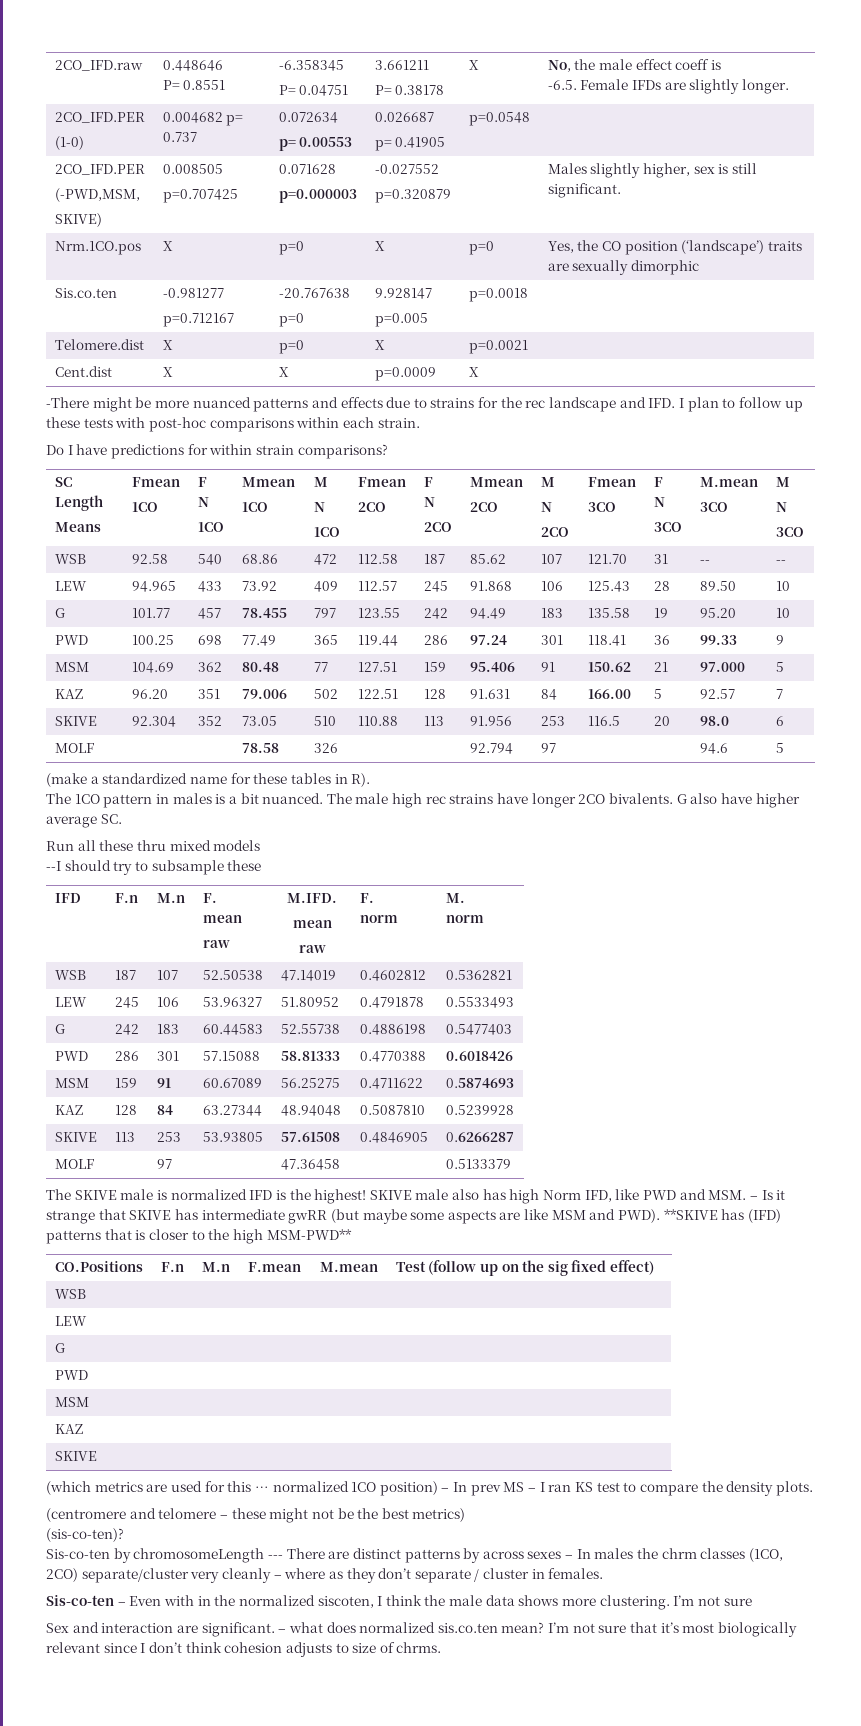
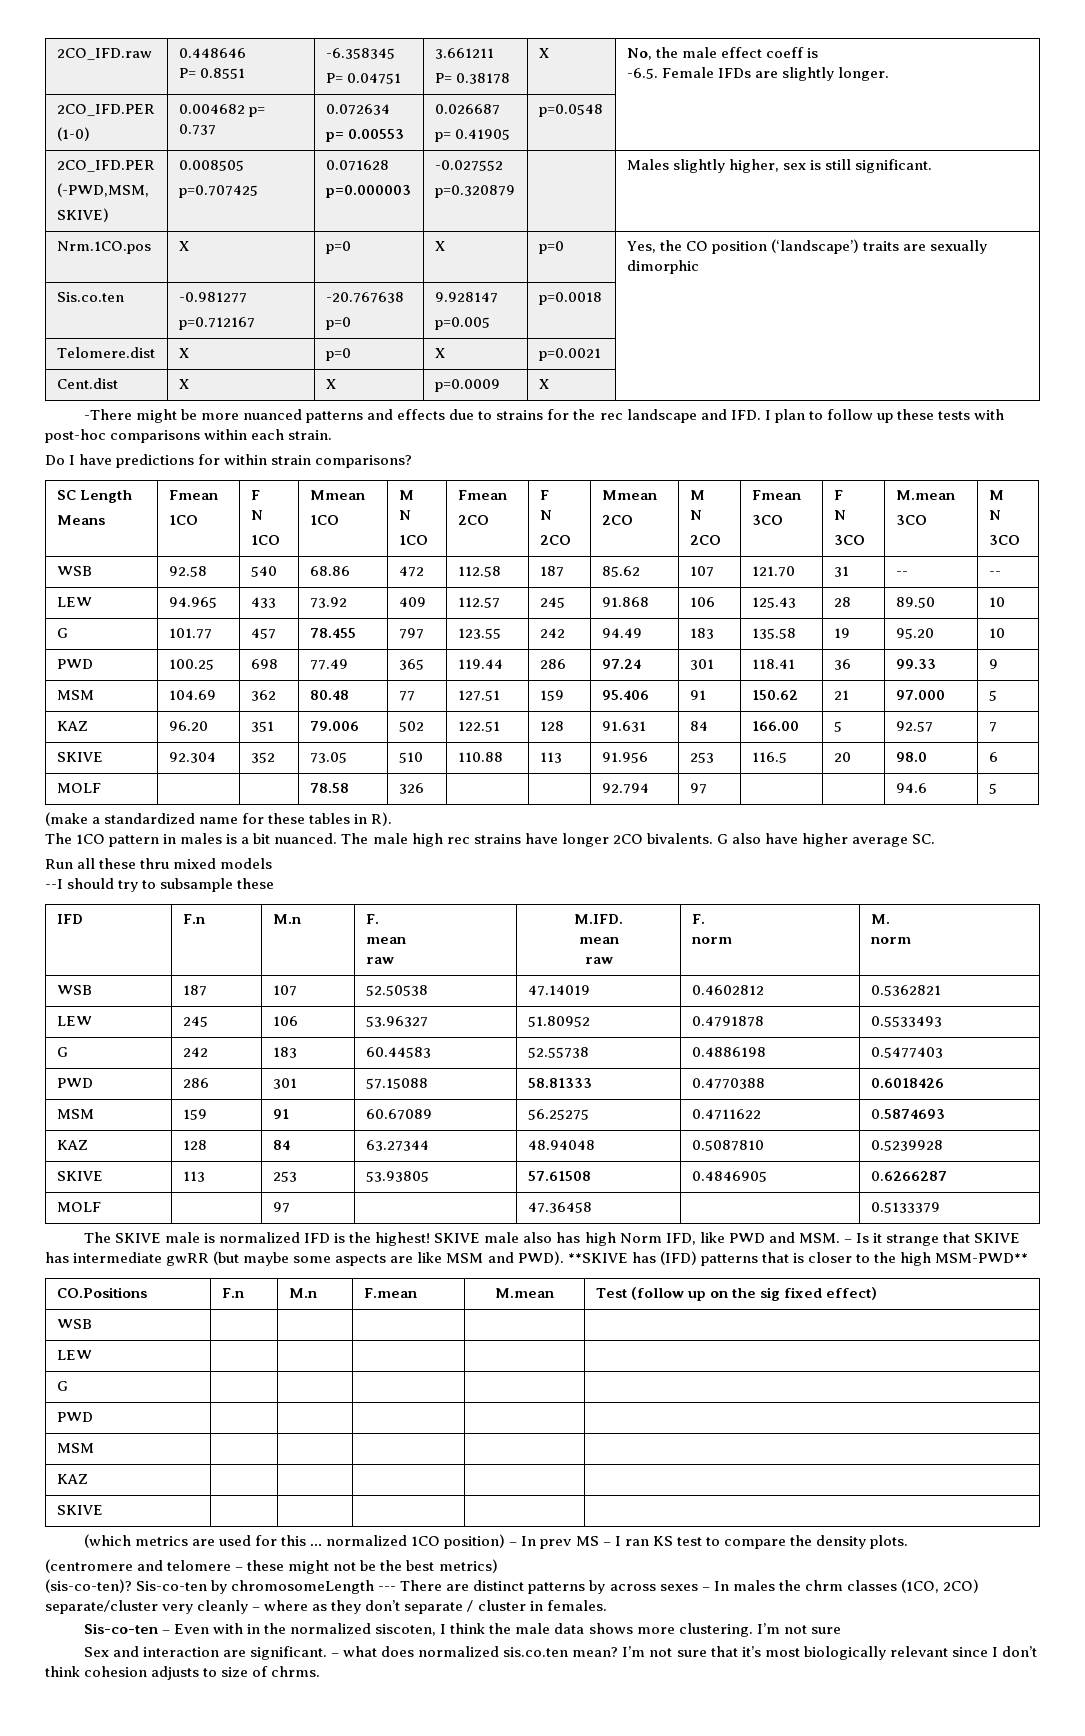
- (sis-co-ten)?
- Sis-co-ten by chromosomeLength --- There are distinct patterns by across sexes – In males the chrm classes (1CO, 2CO) separate/cluster very cleanly – where as they don’t separate / cluster in females.
+ (sis-co-ten)? Sis-co-ten by chromosomeLength --- There are distinct patterns by across sexes – In males the chrm classes (1CO, 2CO) separate/cluster very cleanly – where as they don’t separate / cluster in females.

